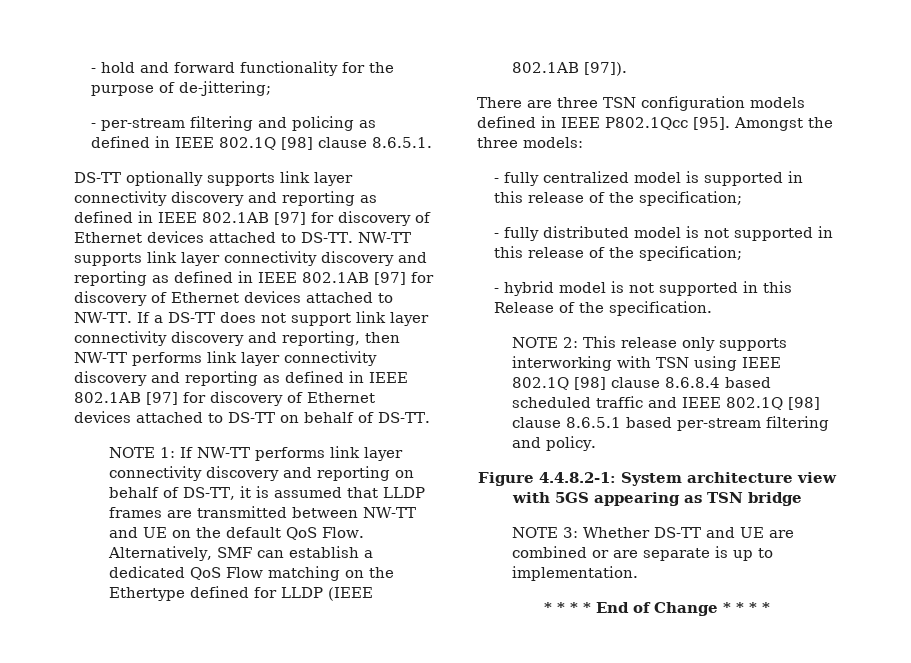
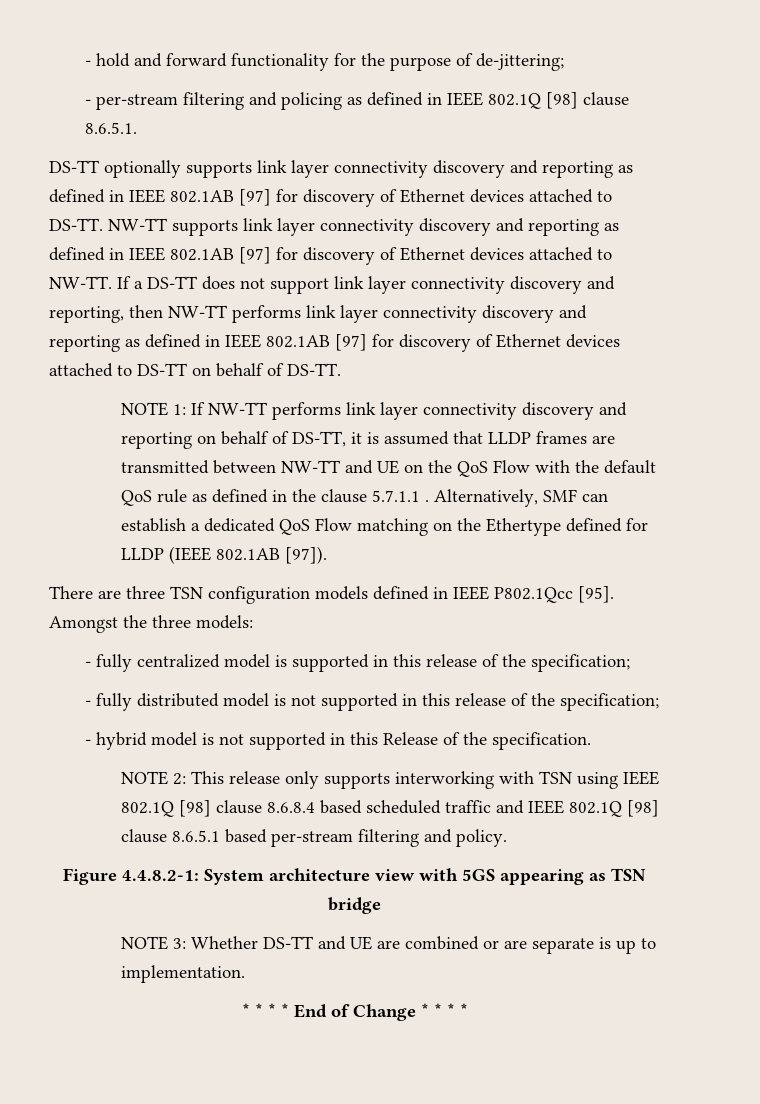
- NOTE 1: If NW-TT performs link layer connectivity discovery and reporting on behalf of DS-TT, it is assumed that LLDP frames are transmitted between NW-TT and UE on the default QoS Flow.
+ NOTE 1: If NW-TT performs link layer connectivity discovery and reporting on behalf of DS-TT, it is assumed that LLDP frames are transmitted between NW-TT and UE on the QoS Flow with the default QoS rule as defined in the clause 5.7.1.1 .

